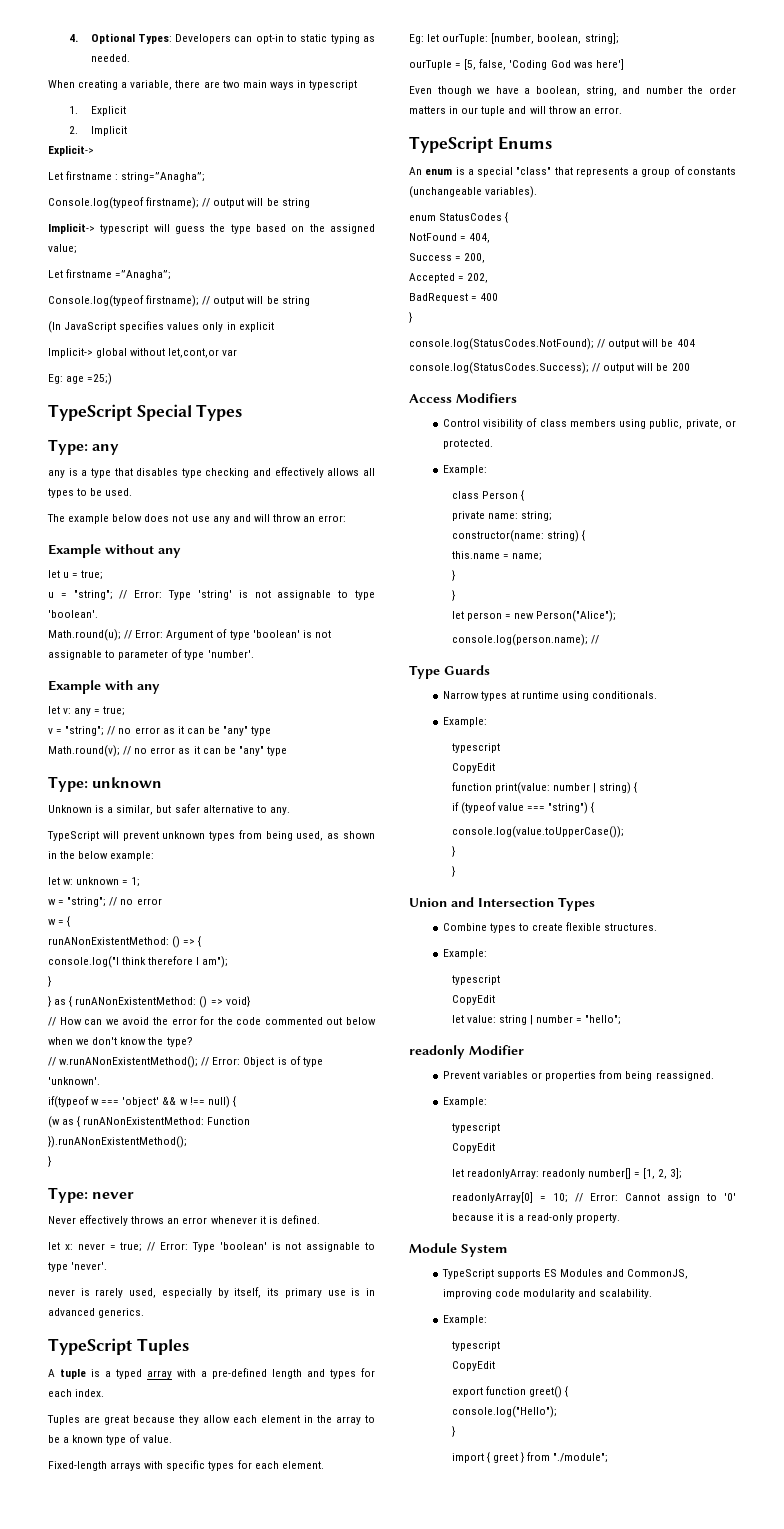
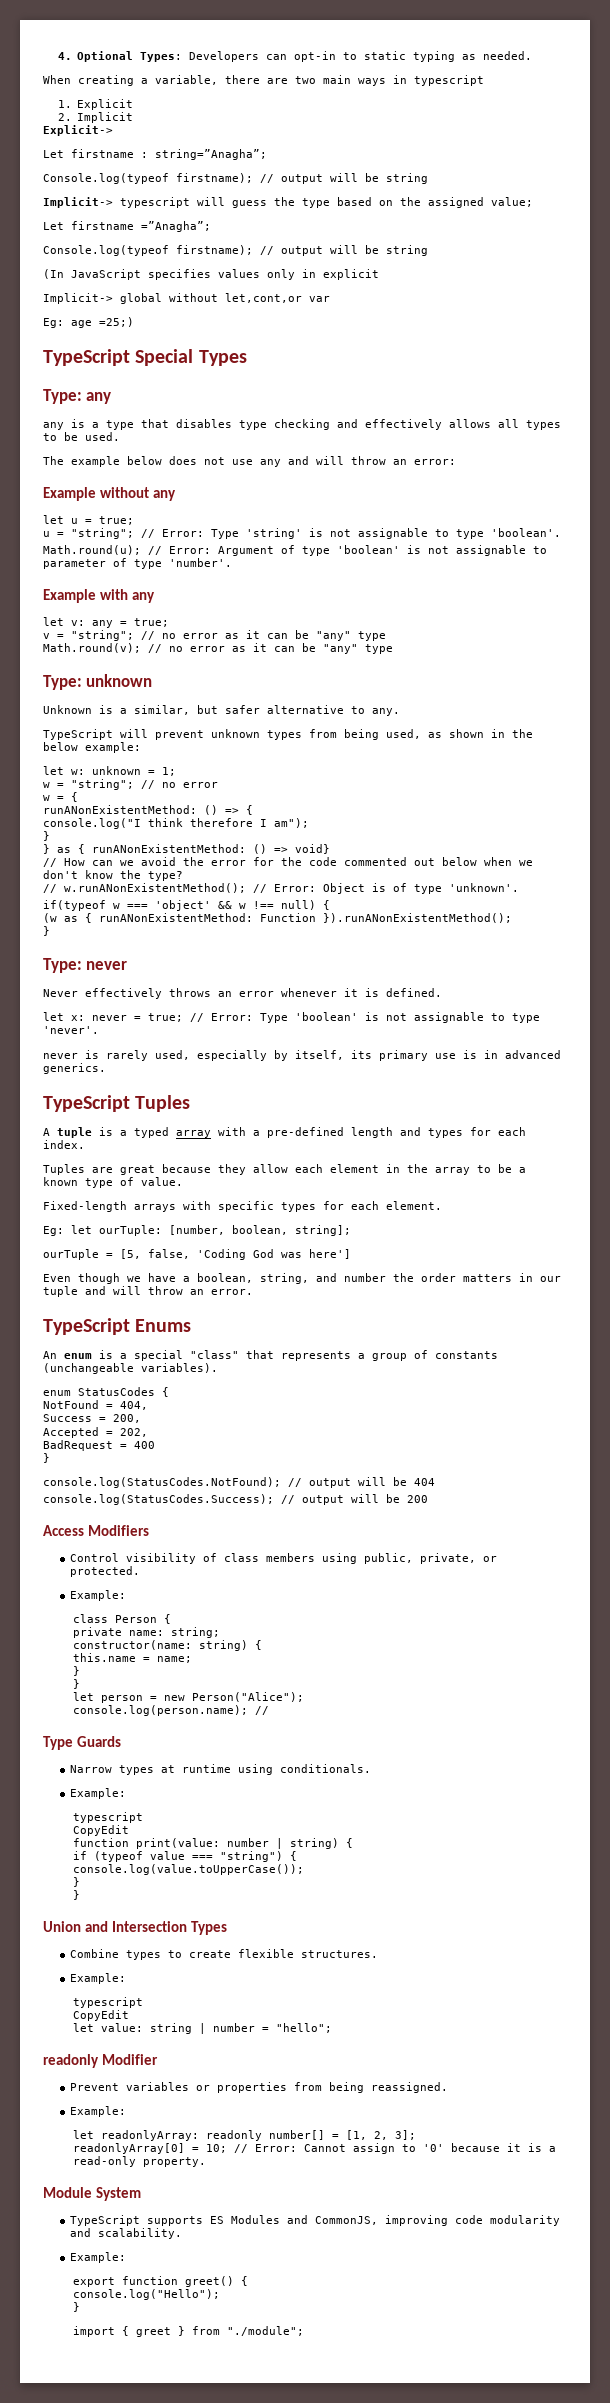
  Prevent variables or properties from being reassigned.
  Example:
- typescript
- CopyEdit
  TypeScript supports ES Modules and CommonJS, improving code modularity and scalability.
  Example:
- typescript
- CopyEdit

